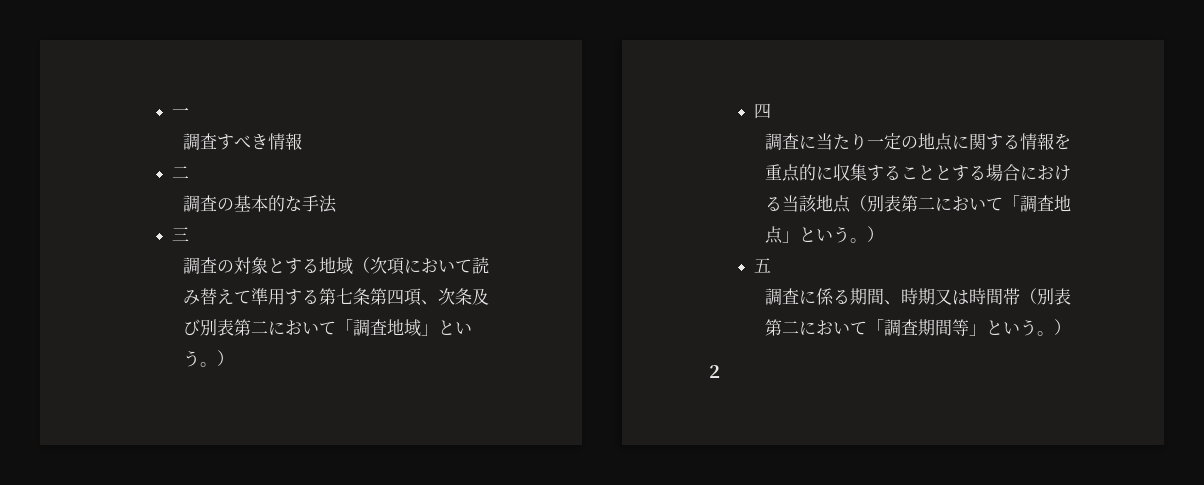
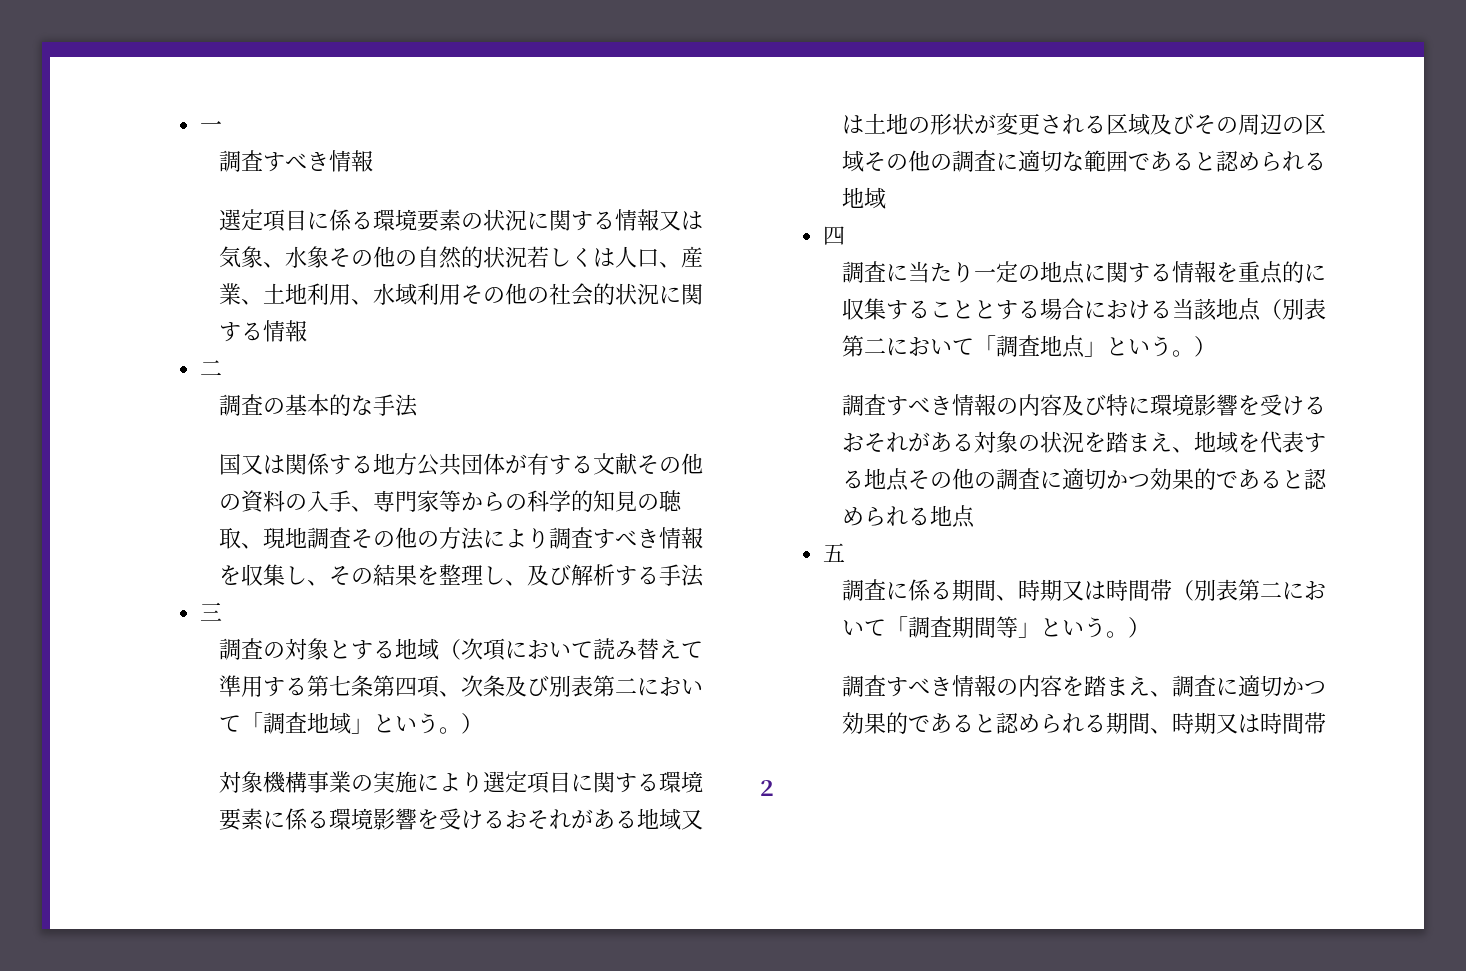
+ 選定項目に係る環境要素の状況に関する情報又は気象、水象その他の自然的状況若しくは人口、産業、土地利用、水域利用その他の社会的状況に関する情報
+ 国又は関係する地方公共団体が有する文献その他の資料の入手、専門家等からの科学的知見の聴取、現地調査その他の方法により調査すべき情報を収集し、その結果を整理し、及び解析する手法
+ 対象機構事業の実施により選定項目に関する環境要素に係る環境影響を受けるおそれがある地域又は土地の形状が変更される区域及びその周辺の区域その他の調査に適切な範囲であると認められる地域
+ 調査すべき情報の内容及び特に環境影響を受けるおそれがある対象の状況を踏まえ、地域を代表する地点その他の調査に適切かつ効果的であると認められる地点
+ 調査すべき情報の内容を踏まえ、調査に適切かつ効果的であると認められる期間、時期又は時間帯

